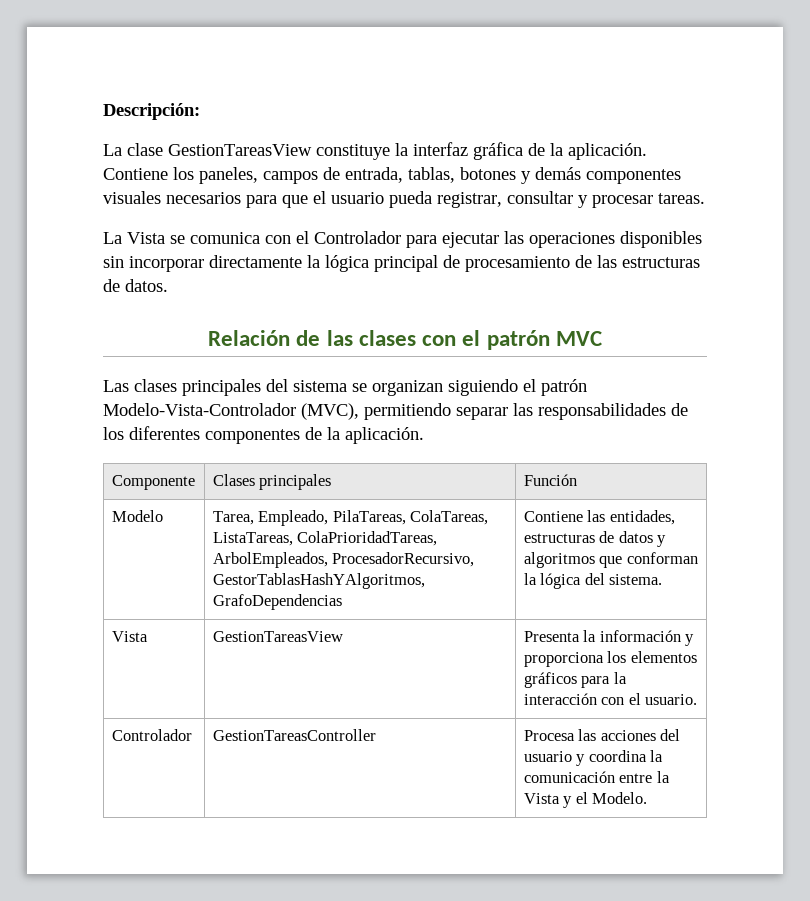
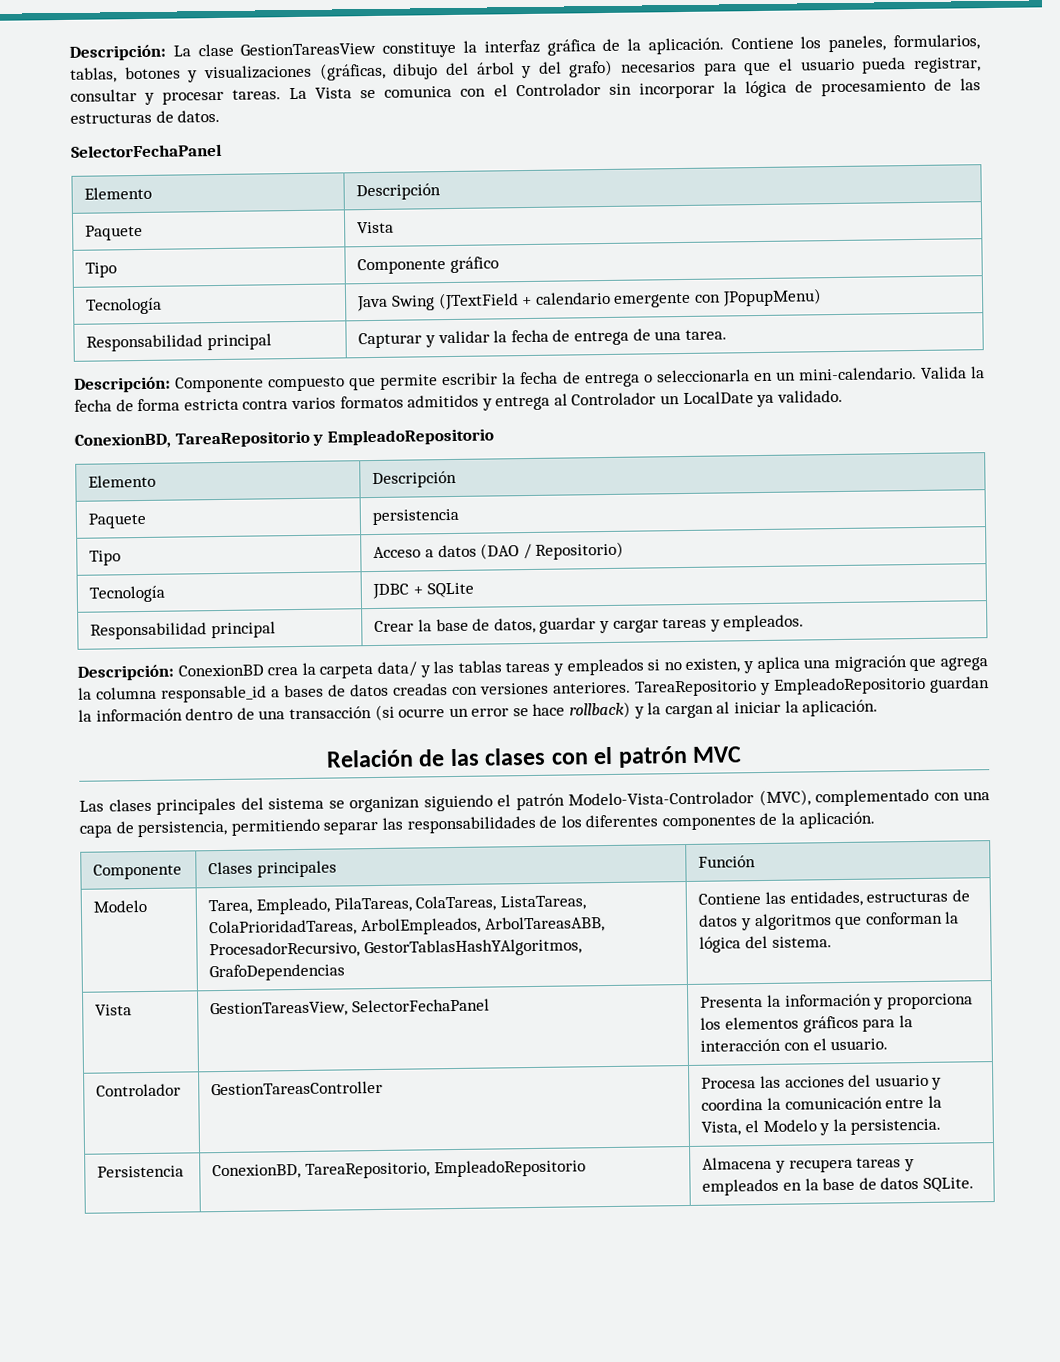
- Descripción:
- La clase GestionTareasView constituye la interfaz gráfica de la aplicación.
+ Descripción: La clase GestionTareasView constituye la interfaz gráfica de la aplicación.
- Contiene los paneles, campos de entrada, tablas, botones y demás componentes visuales necesarios para que el usuario pueda registrar, consultar y procesar tareas.
- La Vista se comunica con el Controlador para ejecutar las operaciones disponibles sin incorporar directamente la lógica principal de procesamiento de las estructuras de datos.
+ Contiene los paneles, formularios, tablas, botones y visualizaciones (gráficas, dibujo del árbol y del grafo) necesarios para que el usuario pueda registrar, consultar y procesar tareas. La Vista se comunica con el Controlador sin incorporar la lógica de procesamiento de las estructuras de datos.
+ SelectorFechaPanel
+ Elemento | Descripción
+ Paquete | Vista
+ Tipo | Componente gráfico
+ Tecnología | Java Swing (JTextField + calendario emergente con JPopupMenu)
+ Responsabilidad principal | Capturar y validar la fecha de entrega de una tarea.
+ Descripción: Componente compuesto que permite escribir la fecha de entrega o seleccionarla en un mini-calendario. Valida la fecha de forma estricta contra varios formatos admitidos y entrega al Controlador un LocalDate ya validado.
+ ConexionBD, TareaRepositorio y EmpleadoRepositorio
+ Elemento | Descripción
+ Paquete | persistencia
+ Tipo | Acceso a datos (DAO / Repositorio)
+ Tecnología | JDBC + SQLite
+ Responsabilidad principal | Crear la base de datos, guardar y cargar tareas y empleados.
+ Descripción: ConexionBD crea la carpeta data/ y las tablas tareas y empleados si no existen, y aplica una migración que agrega la columna responsable_id a bases de datos creadas con versiones anteriores. TareaRepositorio y EmpleadoRepositorio guardan la información dentro de una transacción (si ocurre un error se hace rollback) y la cargan al iniciar la aplicación.
- Las clases principales del sistema se organizan siguiendo el patrón Modelo-Vista-Controlador (MVC), permitiendo separar las responsabilidades de los diferentes componentes de la aplicación.
+ Las clases principales del sistema se organizan siguiendo el patrón Modelo-Vista-Controlador (MVC), complementado con una capa de persistencia, permitiendo separar las responsabilidades de los diferentes componentes de la aplicación.
- Modelo | Tarea, Empleado, PilaTareas, ColaTareas, ListaTareas, ColaPrioridadTareas, ArbolEmpleados, ProcesadorRecursivo, GestorTablasHashYAlgoritmos, GrafoDependencias | Contiene las entidades, estructuras de datos y algoritmos que conforman la lógica del sistema.
+ Modelo | Tarea, Empleado, PilaTareas, ColaTareas, ListaTareas, ColaPrioridadTareas, ArbolEmpleados, ArbolTareasABB, ProcesadorRecursivo, GestorTablasHashYAlgoritmos, GrafoDependencias | Contiene las entidades, estructuras de datos y algoritmos que conforman la lógica del sistema.
- Vista | GestionTareasView | Presenta la información y proporciona los elementos gráficos para la interacción con el usuario.
+ Vista | GestionTareasView, SelectorFechaPanel | Presenta la información y proporciona los elementos gráficos para la interacción con el usuario.
- Controlador | GestionTareasController | Procesa las acciones del usuario y coordina la comunicación entre la Vista y el Modelo.
+ Controlador | GestionTareasController | Procesa las acciones del usuario y coordina la comunicación entre la Vista, el Modelo y la persistencia.
+ Persistencia | ConexionBD, TareaRepositorio, EmpleadoRepositorio | Almacena y recupera tareas y empleados en la base de datos SQLite.

